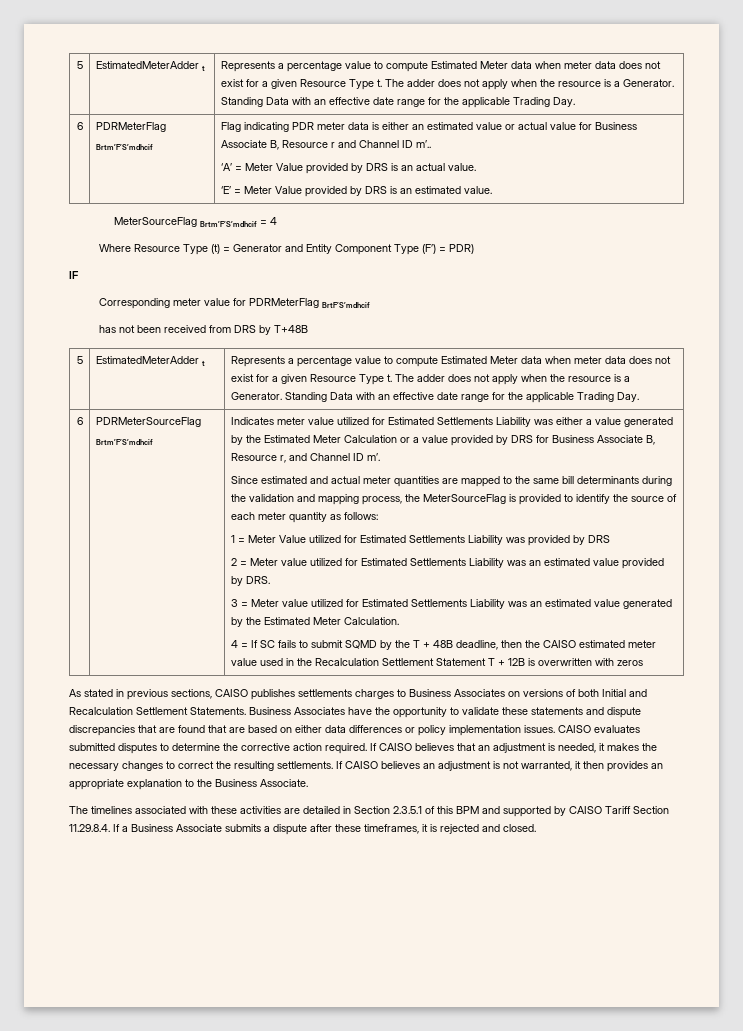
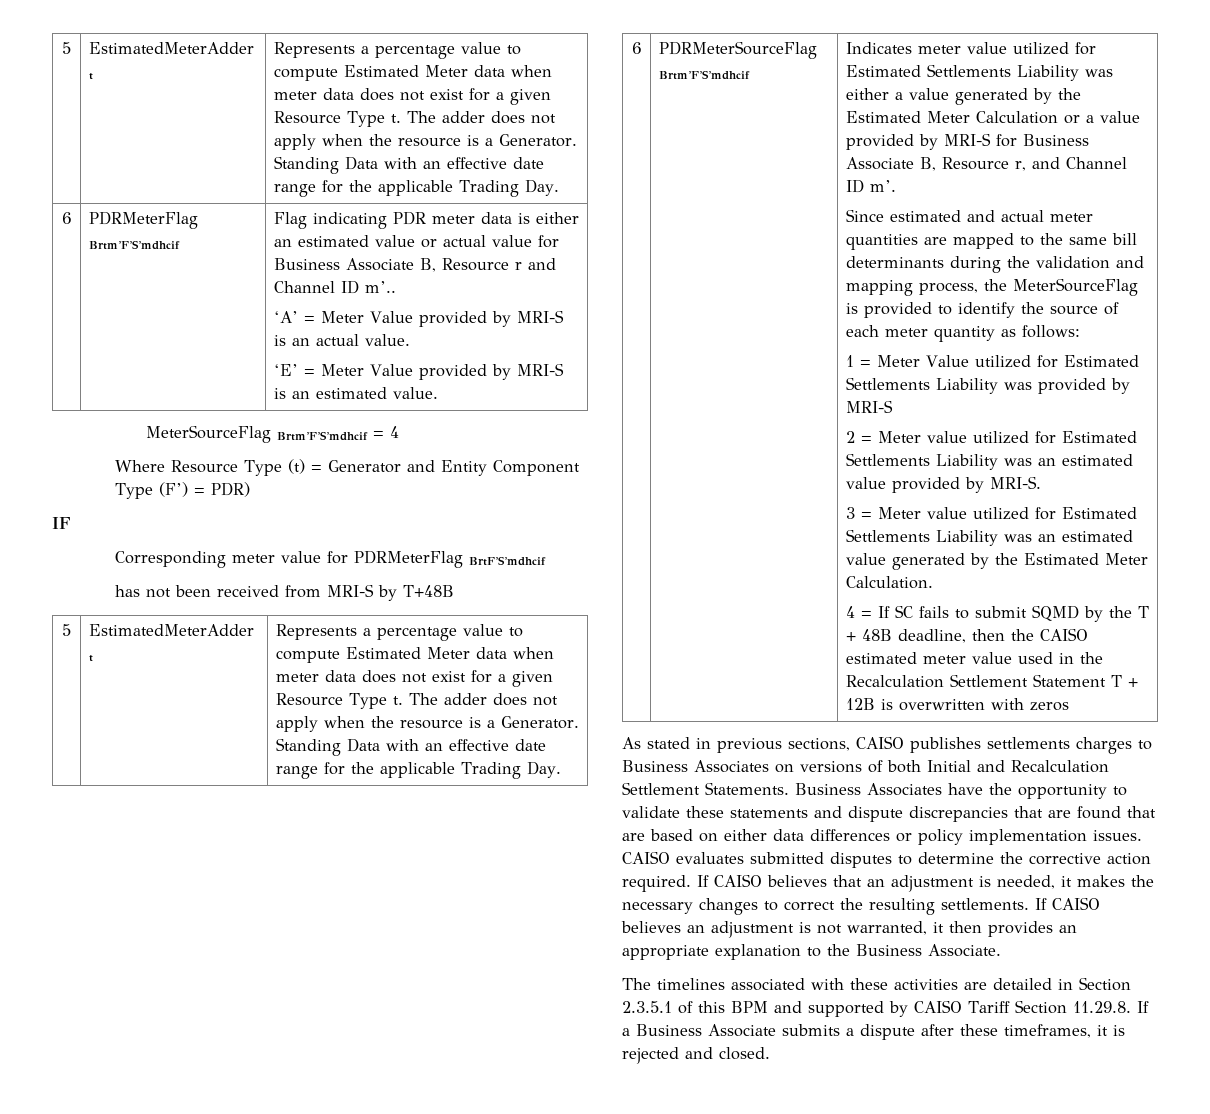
- ‘A’ = Meter Value provided by DRS is an actual value.
+ ‘A’ = Meter Value provided by MRI-S is an actual value.
- ‘E’ = Meter Value provided by DRS is an estimated value.
+ ‘E’ = Meter Value provided by MRI-S is an estimated value.
- has not been received from DRS by T+48B
+ has not been received from MRI-S by T+48B
- Indicates meter value utilized for Estimated Settlements Liability was either a value generated by the Estimated Meter Calculation or a value provided by DRS for Business Associate B, Resource r, and Channel ID m’.
+ Indicates meter value utilized for Estimated Settlements Liability was either a value generated by the Estimated Meter Calculation or a value provided by MRI-S for Business Associate B, Resource r, and Channel ID m’.
- 1 = Meter Value utilized for Estimated Settlements Liability was provided by DRS
+ 1 = Meter Value utilized for Estimated Settlements Liability was provided by MRI-S
- 2 = Meter value utilized for Estimated Settlements Liability was an estimated value provided by DRS.
+ 2 = Meter value utilized for Estimated Settlements Liability was an estimated value provided by MRI-S.
- The timelines associated with these activities are detailed in Section 2.3.5.1 of this BPM and supported by CAISO Tariff Section 11.29.8.4. If a Business Associate submits a dispute after these timeframes, it is rejected and closed.
+ The timelines associated with these activities are detailed in Section 2.3.5.1 of this BPM and supported by CAISO Tariff Section 11.29.8. If a Business Associate submits a dispute after these timeframes, it is rejected and closed.

